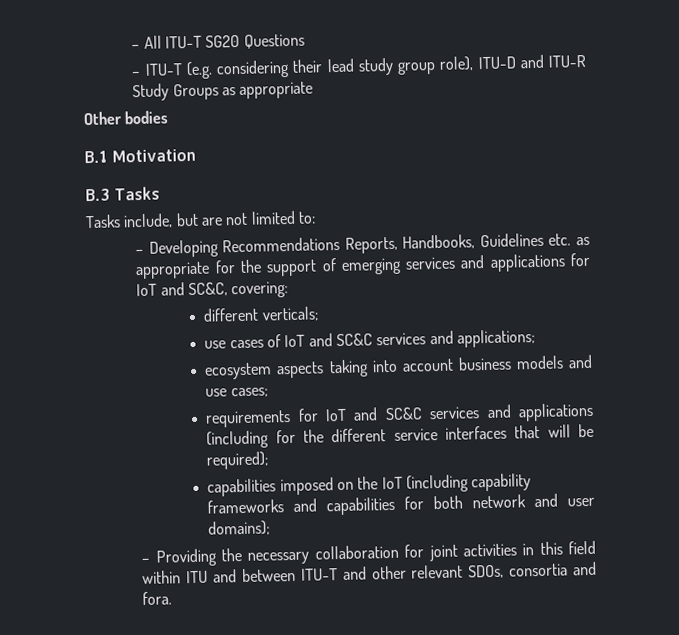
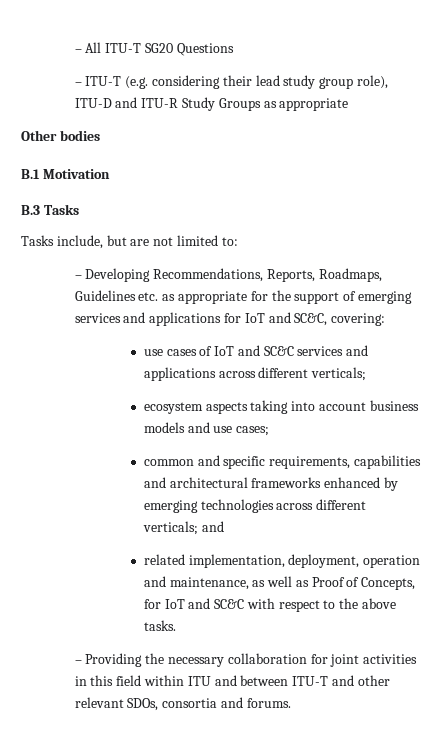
- – Developing Recommendations Reports, Handbooks, Guidelines etc. as appropriate for the support of emerging services and applications for IoT and SC&C, covering:
+ – Developing Recommendations, Reports, Roadmaps, Guidelines etc. as appropriate for the support of emerging services and applications for IoT and SC&C, covering:
- different verticals;
- use cases of IoT and SC&C services and applications;
+ use cases of IoT and SC&C services and applications across different verticals;
- requirements for IoT and SC&C services and applications (including for the different service interfaces that will be required);
- capabilities imposed on the IoT (including capability frameworks and capabilities for both network and user domains);
+ common and specific requirements, capabilities and architectural frameworks enhanced by emerging technologies across different verticals; and
+ related implementation, deployment, operation and maintenance, as well as Proof of Concepts, for IoT and SC&C with respect to the above tasks.
- – Providing the necessary collaboration for joint activities in this field within ITU and between ITU-T and other relevant SDOs, consortia and fora.
+ – Providing the necessary collaboration for joint activities in this field within ITU and between ITU-T and other relevant SDOs, consortia and forums.

